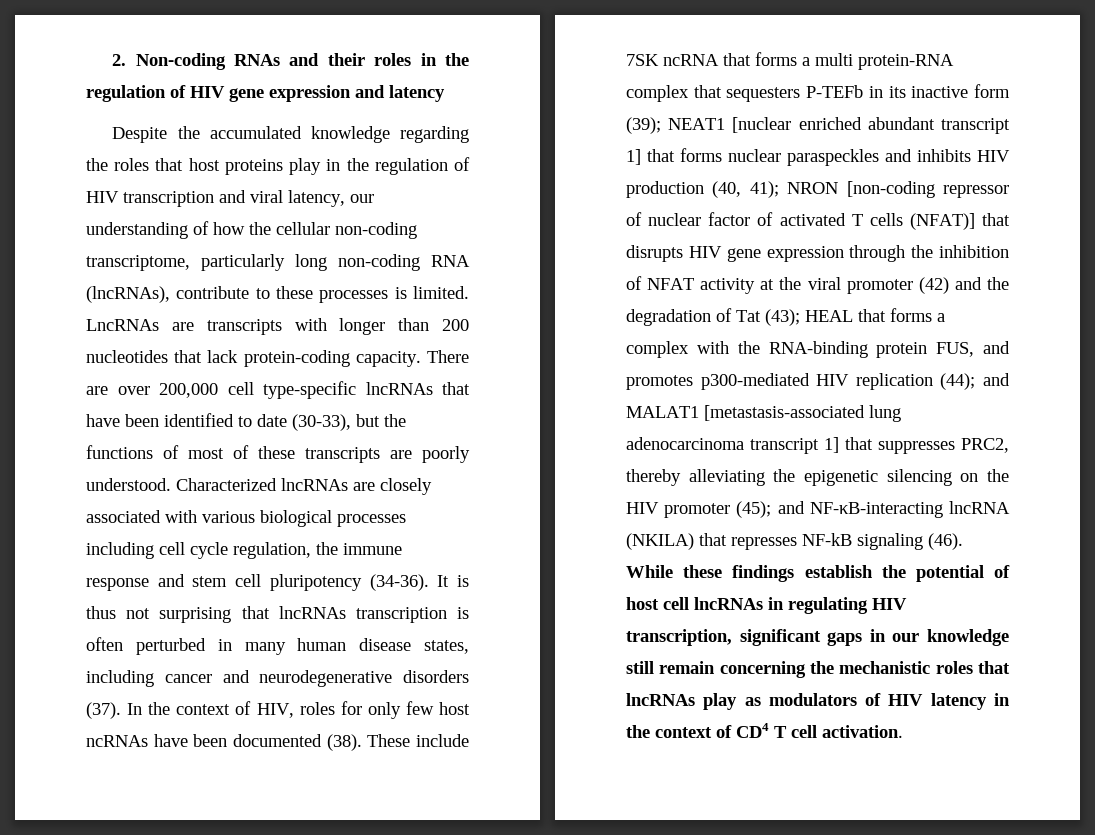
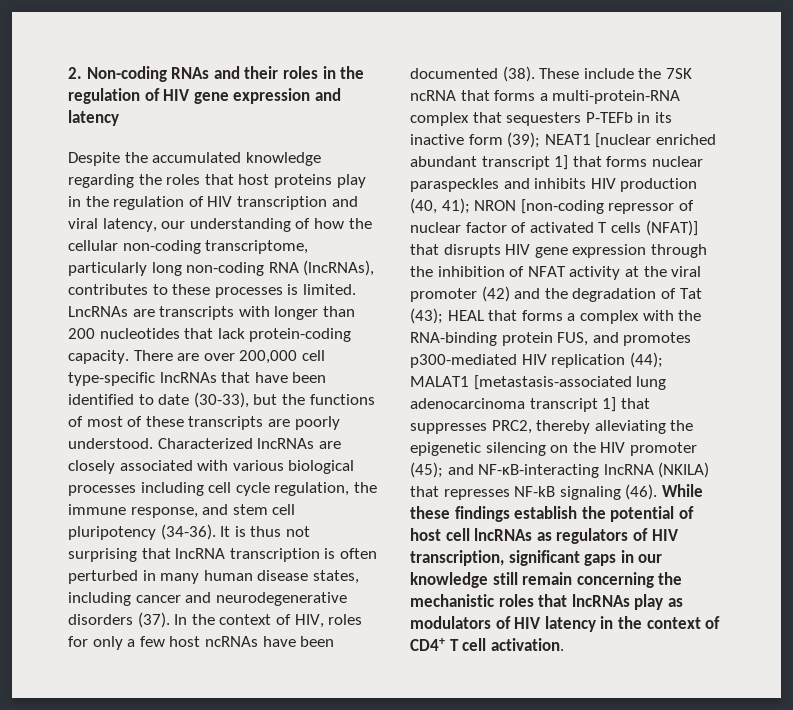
- Despite the accumulated knowledge regarding the roles that host proteins play in the regulation of HIV transcription and viral latency, our understanding of how the cellular non-coding transcriptome, particularly long non-coding RNA (lncRNAs), contribute to these processes is limited.
+ Despite the accumulated knowledge regarding the roles that host proteins play in the regulation of HIV transcription and viral latency, our understanding of how the cellular non-coding transcriptome, particularly long non-coding RNA (lncRNAs), contributes to these processes is limited.
- Characterized lncRNAs are closely associated with various biological processes including cell cycle regulation, the immune response and stem cell pluripotency (34-36).
+ Characterized lncRNAs are closely associated with various biological processes including cell cycle regulation, the immune response, and stem cell pluripotency (34-36).
- It is thus not surprising that lncRNAs transcription is often perturbed in many human disease states, including cancer and neurodegenerative disorders (37).
+ It is thus not surprising that lncRNA transcription is often perturbed in many human disease states, including cancer and neurodegenerative disorders (37).
- In the context of HIV, roles for only few host ncRNAs have been documented (38).
+ In the context of HIV, roles for only a few host ncRNAs have been documented (38).
- These include 7SK ncRNA that forms a multi protein-RNA complex that sequesters P-TEFb in its inactive form (39);
+ These include the 7SK ncRNA that forms a multi-protein-RNA complex that sequesters P-TEFb in its inactive form (39);
- and MALAT1 [metastasis-associated lung adenocarcinoma transcript 1] that suppresses PRC2, thereby alleviating the epigenetic silencing on the HIV promoter (45);
+ MALAT1 [metastasis-associated lung adenocarcinoma transcript 1] that suppresses PRC2, thereby alleviating the epigenetic silencing on the HIV promoter (45);
- While these findings establish the potential of host cell lncRNAs in regulating HIV transcription, significant gaps in our knowledge still remain concerning the mechanistic roles that lncRNAs play as modulators of HIV latency in the context of CD4 T cell activation.
+ While these findings establish the potential of host cell lncRNAs as regulators of HIV transcription, significant gaps in our knowledge still remain concerning the mechanistic roles that lncRNAs play as modulators of HIV latency in the context of CD4+ T cell activation.

